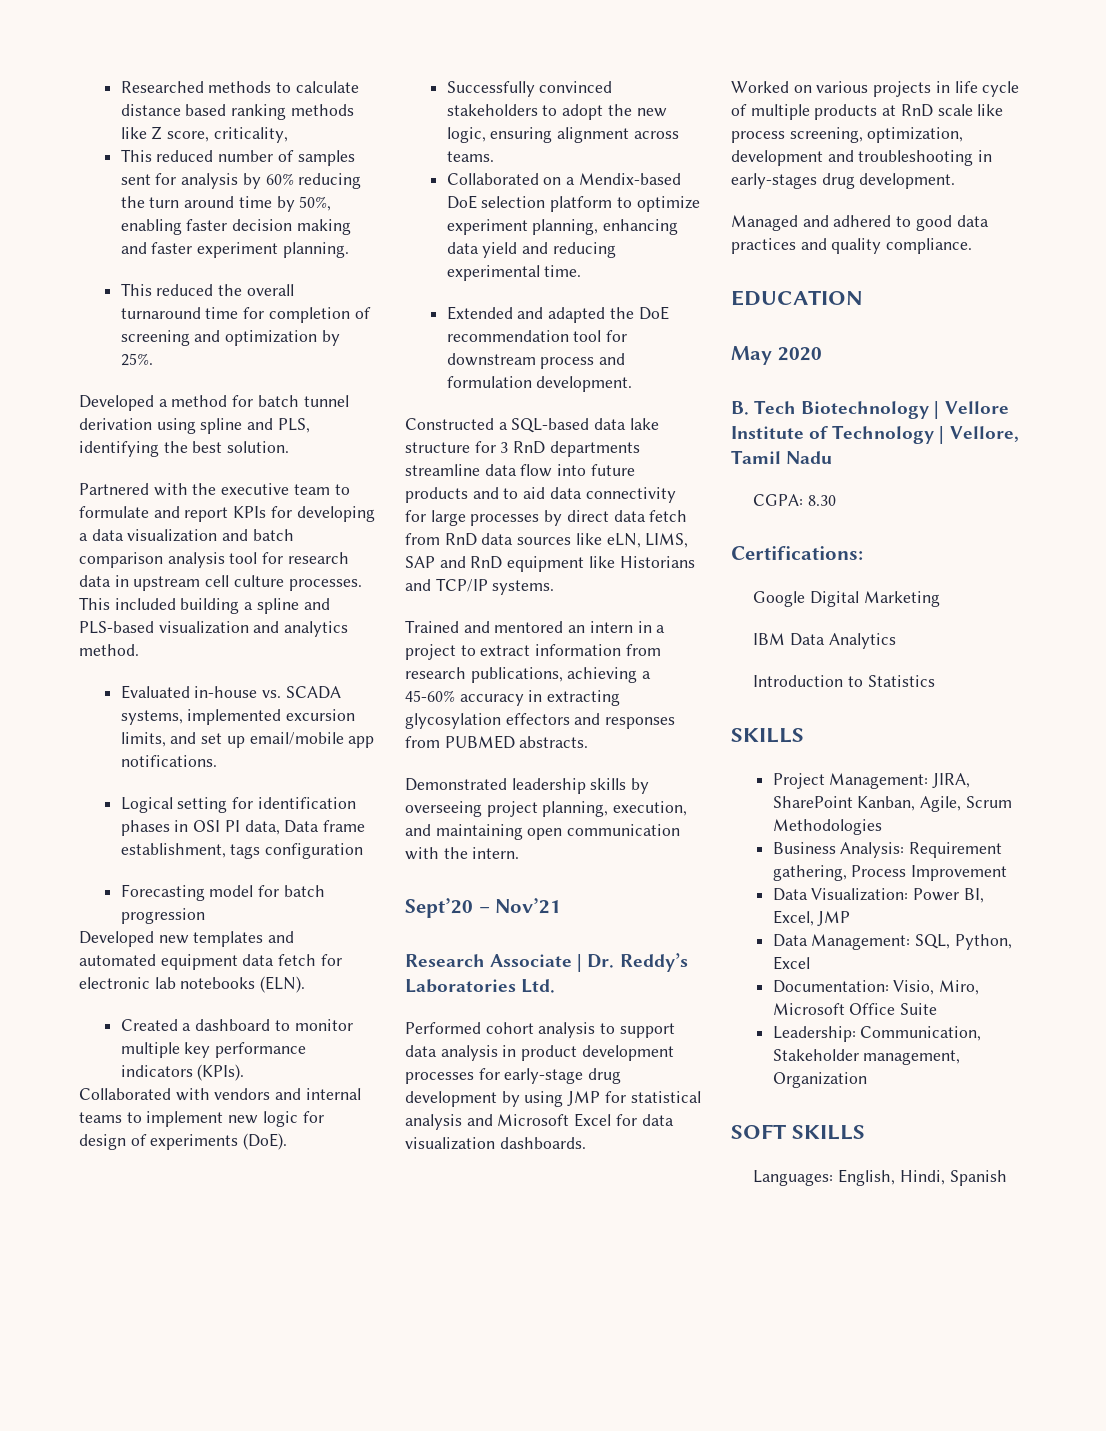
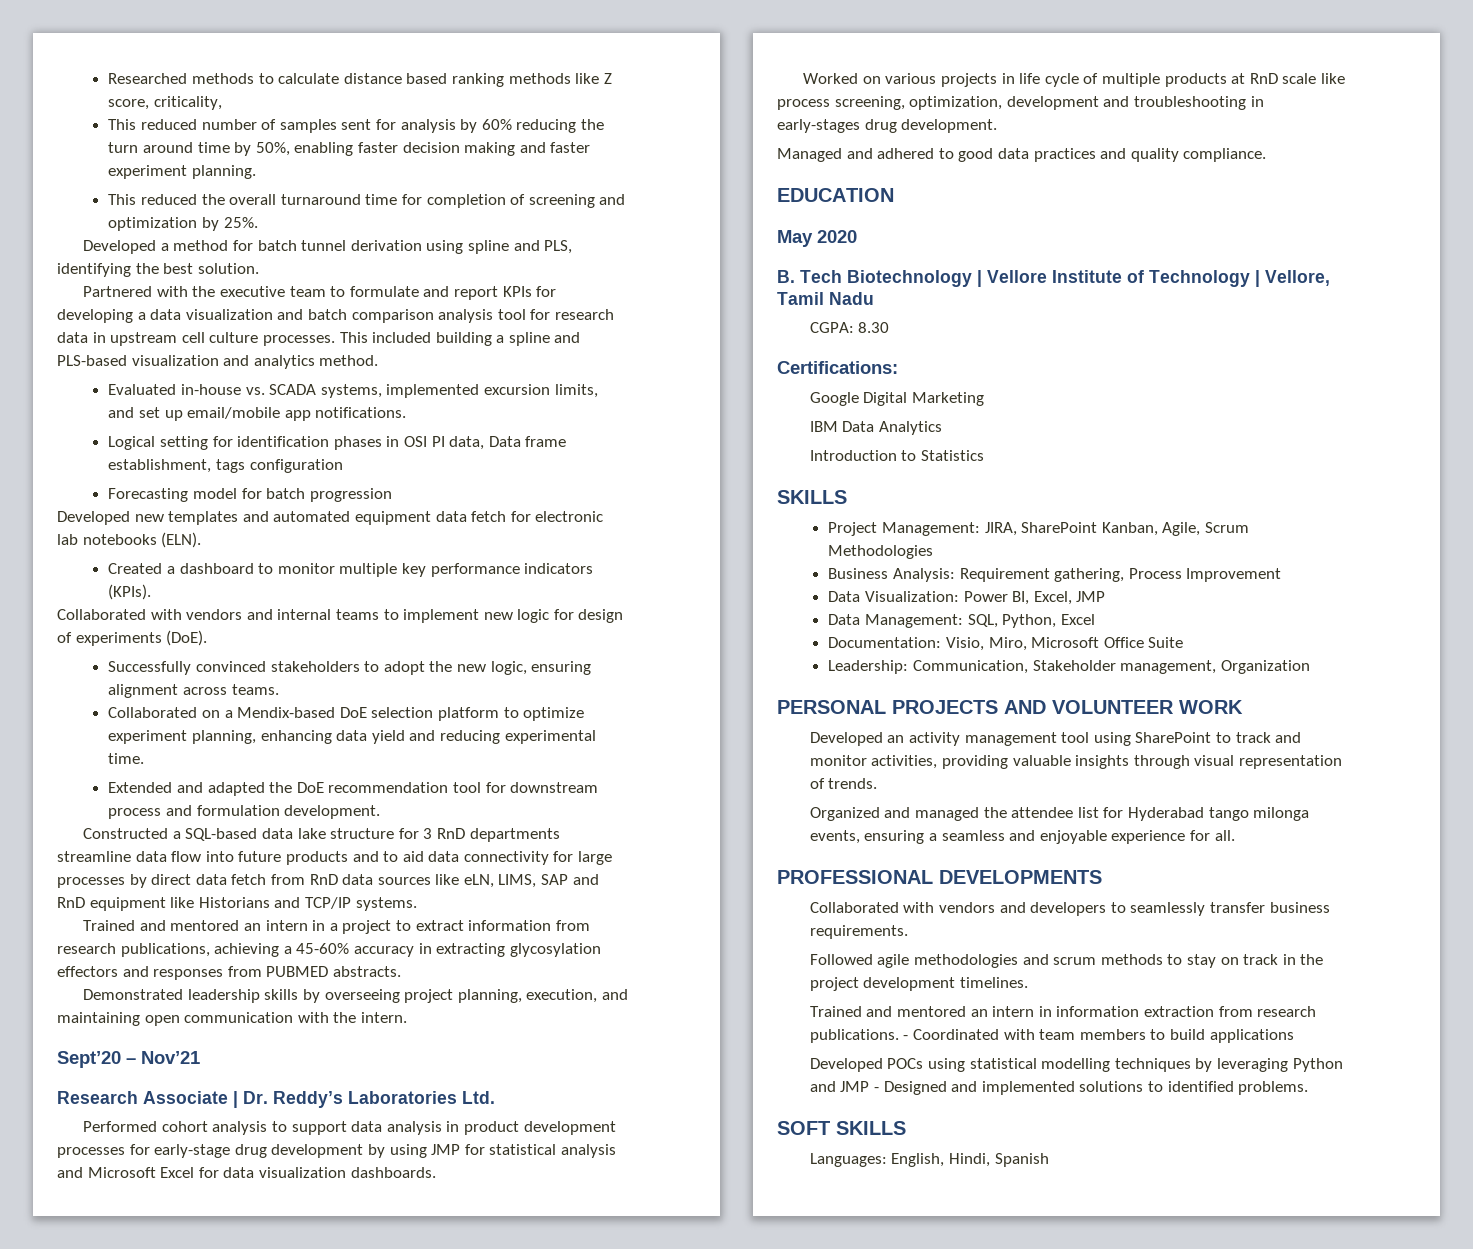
+ PERSONAL PROJECTS AND VOLUNTEER WORK
+ Developed an activity management tool using SharePoint to track and monitor activities, providing valuable insights through visual representation of trends.
+ Organized and managed the attendee list for Hyderabad tango milonga events, ensuring a seamless and enjoyable experience for all.
+ PROFESSIONAL DEVELOPMENTS
+ Collaborated with vendors and developers to seamlessly transfer business requirements.
+ Followed agile methodologies and scrum methods to stay on track in the project development timelines.
+ Trained and mentored an intern in information extraction from research publications. - Coordinated with team members to build applications
+ Developed POCs using statistical modelling techniques by leveraging Python and JMP - Designed and implemented solutions to identified problems.

